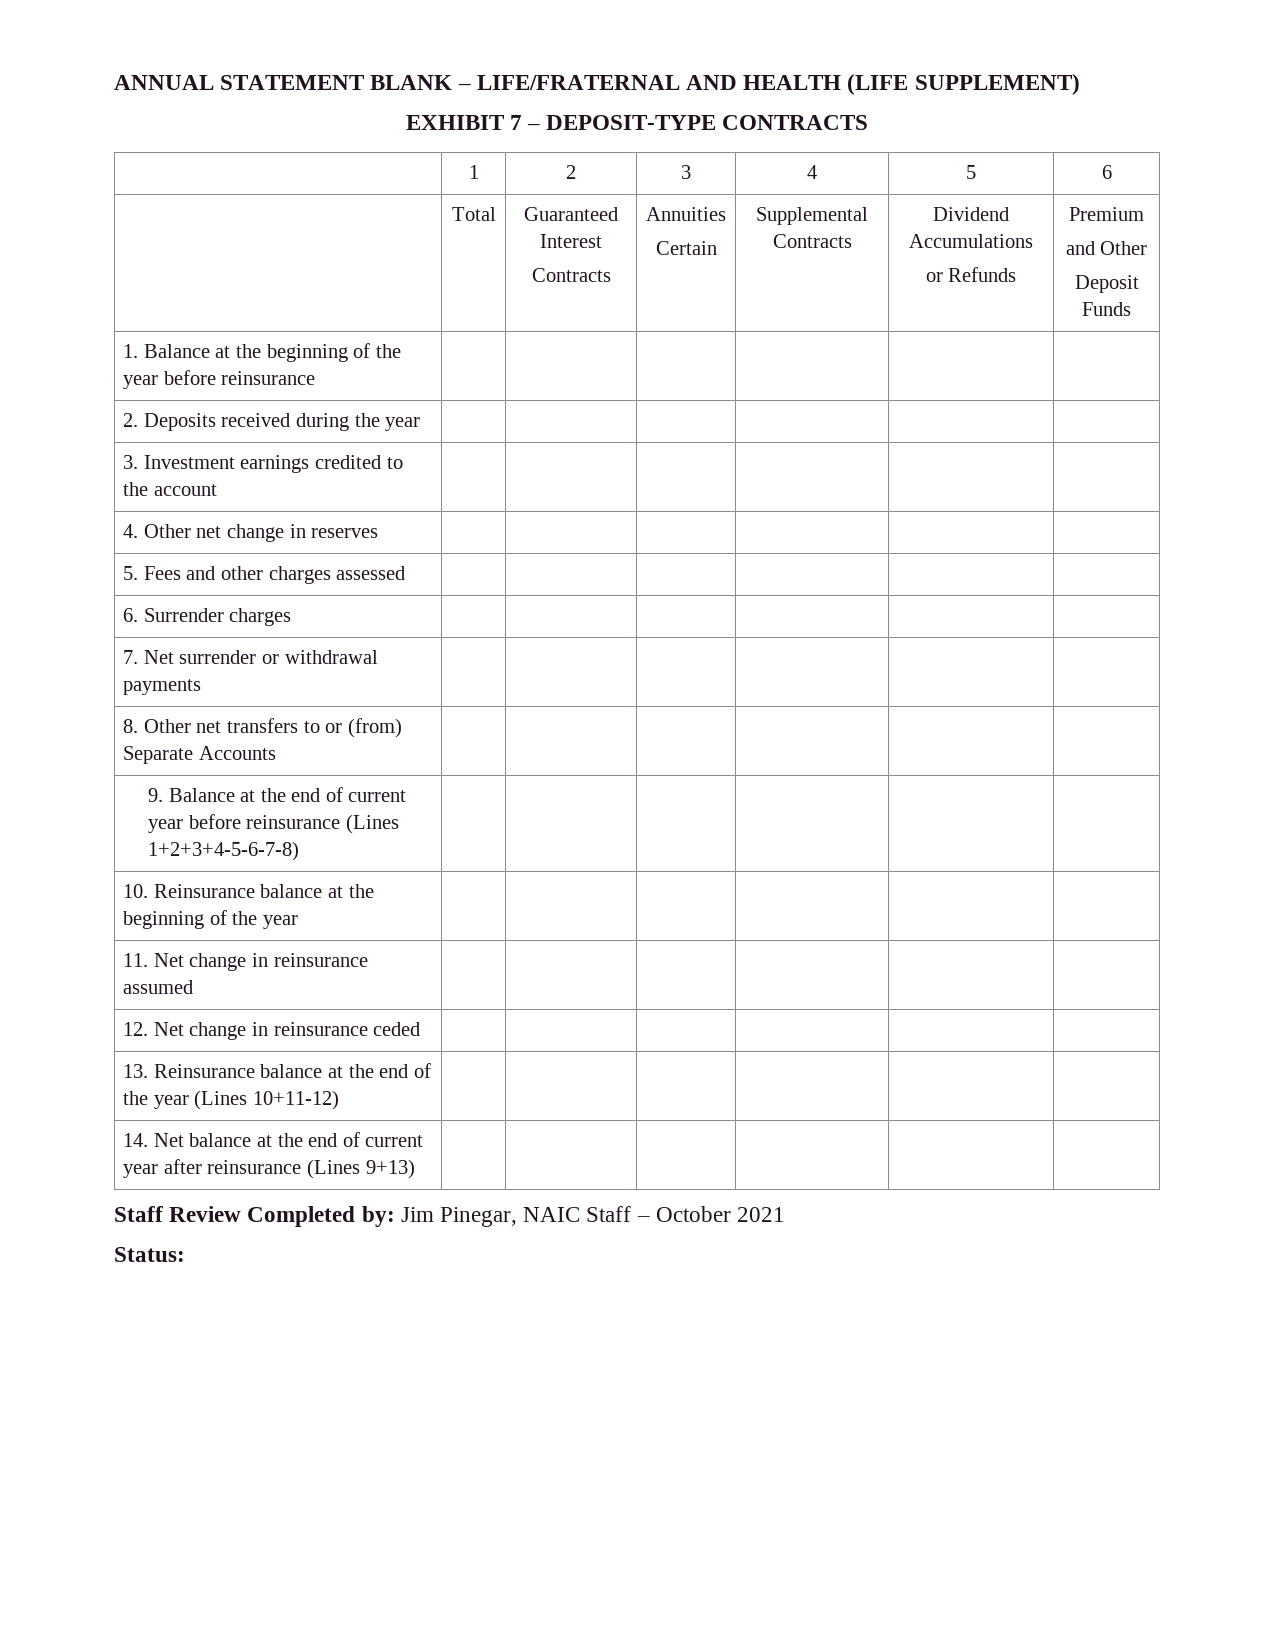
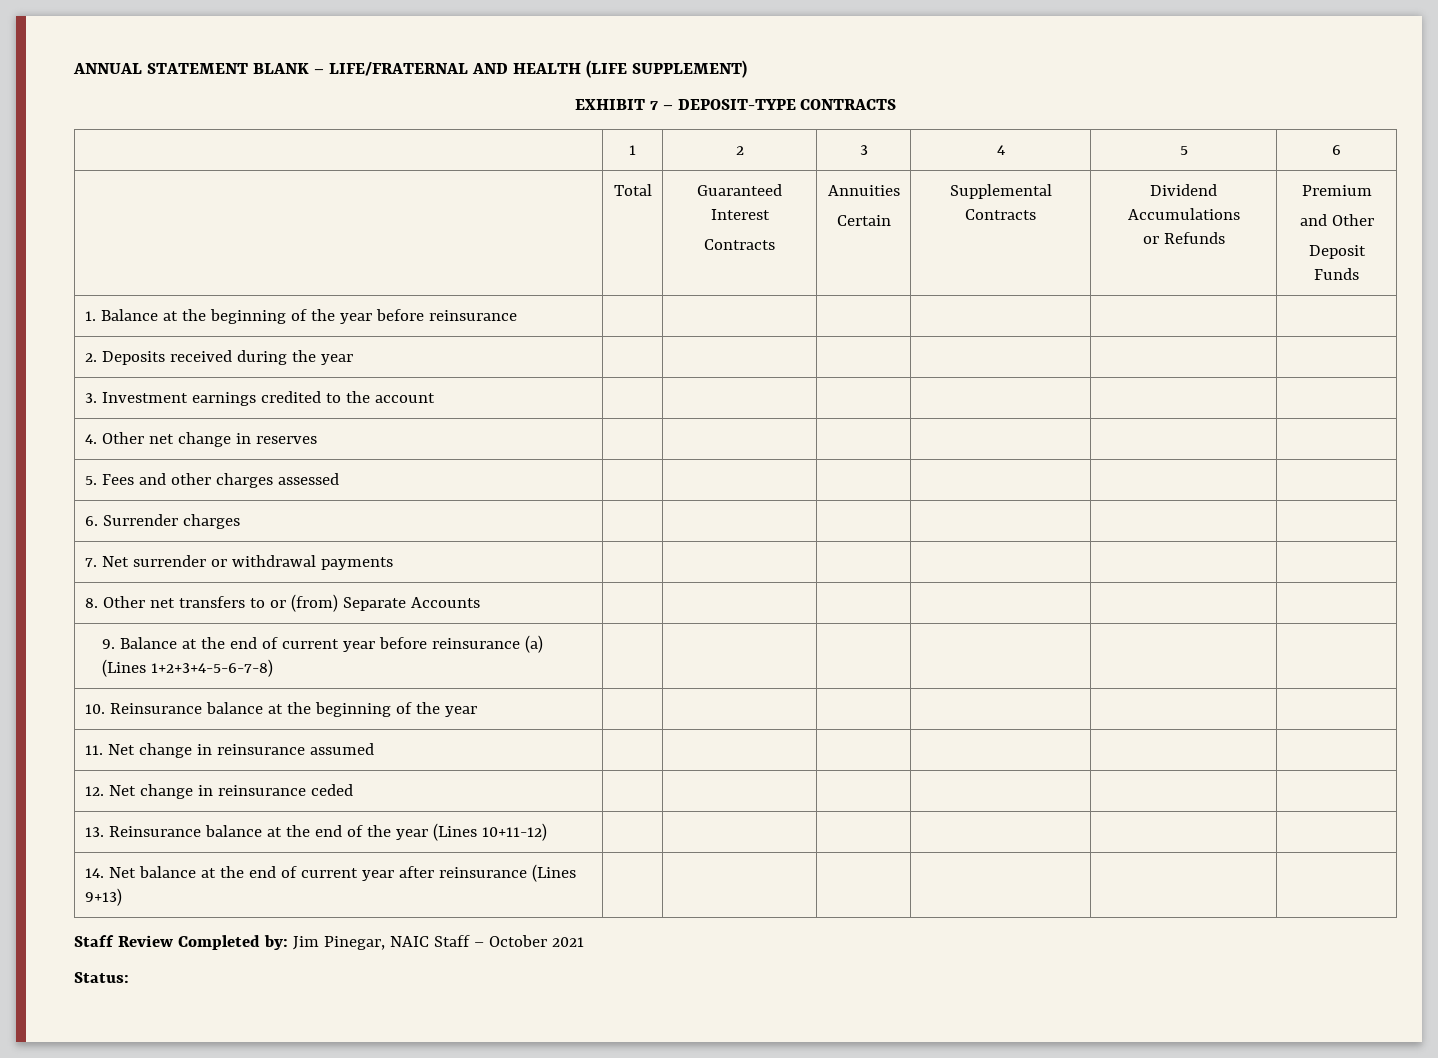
- 9. Balance at the end of current year before reinsurance (Lines 1+2+3+4-5-6-7-8) | | | | | |
+ 9. Balance at the end of current year before reinsurance (a) (Lines 1+2+3+4-5-6-7-8) | | | | | |

